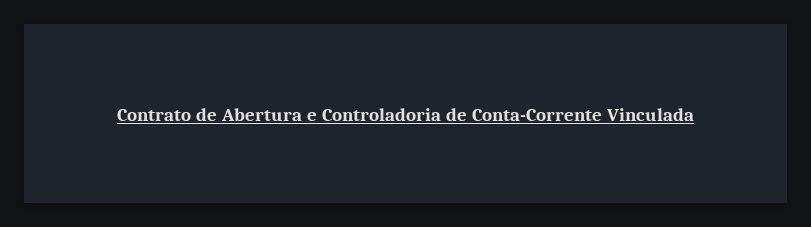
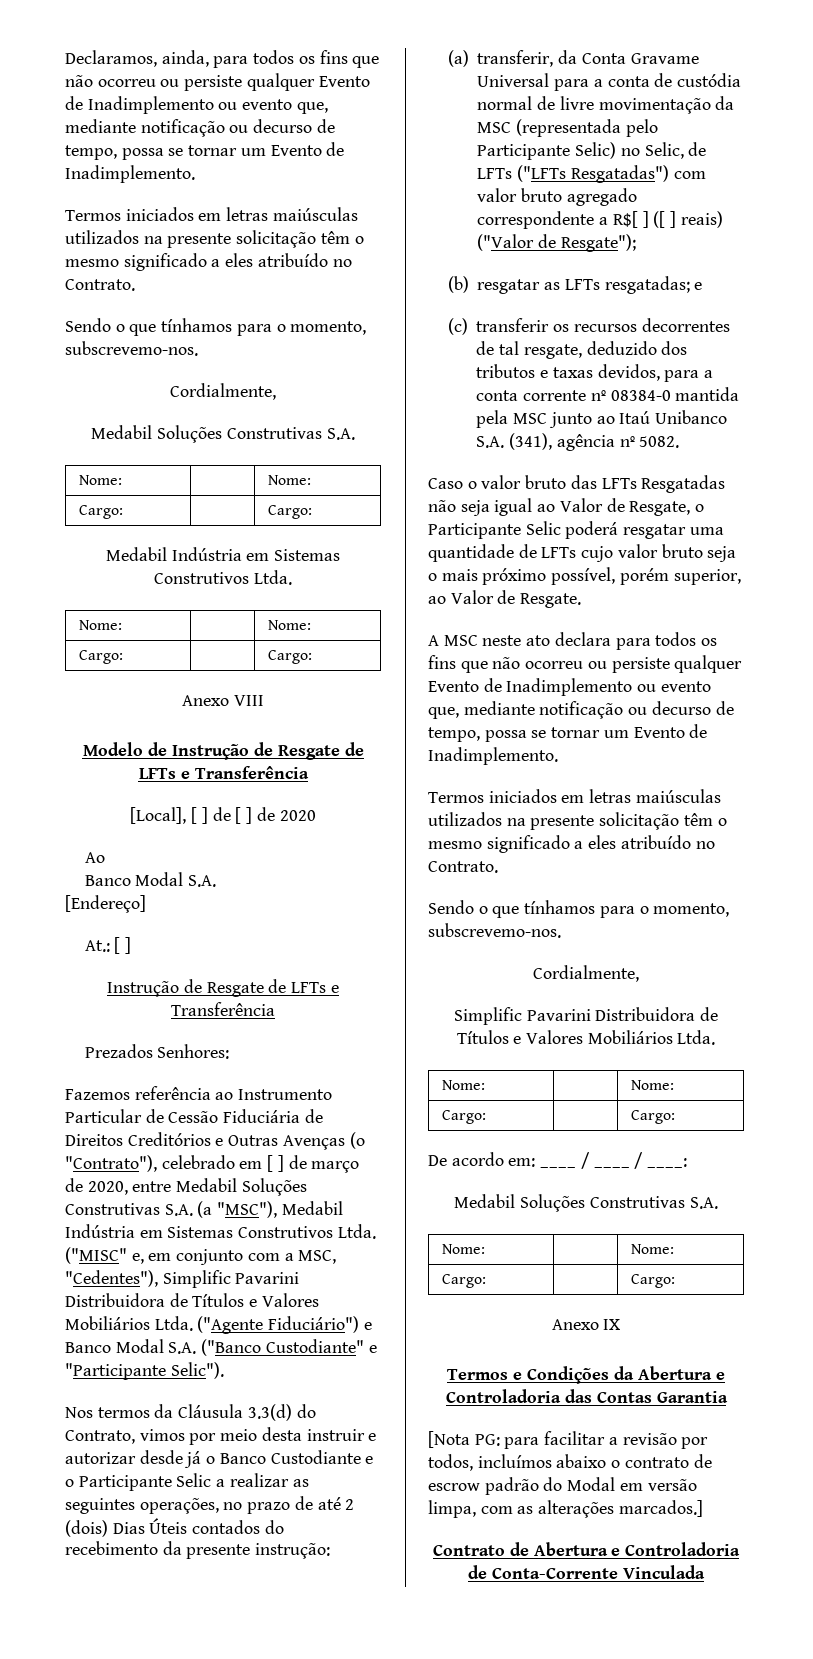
+ Declaramos, ainda, para todos os fins que não ocorreu ou persiste qualquer Evento de Inadimplemento ou evento que, mediante notificação ou decurso de tempo, possa se tornar um Evento de Inadimplemento.
+ Termos iniciados em letras maiúsculas utilizados na presente solicitação têm o mesmo significado a eles atribuído no Contrato.
+ Sendo o que tínhamos para o momento, subscrevemo-nos.
+ Cordialmente,
+ Medabil Soluções Construtivas S.A.
+ Nome: | | Nome:
+ Cargo: | | Cargo:
+ Medabil Indústria em Sistemas Construtivos Ltda.
+ Nome: | | Nome:
+ Cargo: | | Cargo:
+ Anexo VIII
+ Modelo de Instrução de Resgate de LFTs e Transferência
+ [Local], [ ] de [ ] de 2020
+ Ao
+ Banco Modal S.A.
+ [Endereço]
+ At.: [ ]
+ Instrução de Resgate de LFTs e Transferência
+ Prezados Senhores:
+ Fazemos referência ao Instrumento Particular de Cessão Fiduciária de Direitos Creditórios e Outras Avenças (o "Contrato"), celebrado em [ ] de março de 2020, entre Medabil Soluções Construtivas S.A. (a "MSC"), Medabil Indústria em Sistemas Construtivos Ltda. ("MISC" e, em conjunto com a MSC, "Cedentes"), Simplific Pavarini Distribuidora de Títulos e Valores Mobiliários Ltda. ("Agente Fiduciário") e Banco Modal S.A. ("Banco Custodiante" e "Participante Selic").
+ Nos termos da Cláusula 3.3(d) do Contrato, vimos por meio desta instruir e autorizar desde já o Banco Custodiante e o Participante Selic a realizar as seguintes operações, no prazo de até 2 (dois) Dias Úteis contados do recebimento da presente instrução:
+ (a) transferir, da Conta Gravame Universal para a conta de custódia normal de livre movimentação da MSC (representada pelo Participante Selic) no Selic, de LFTs ("LFTs Resgatadas") com valor bruto agregado correspondente a R$[ ] ([ ] reais) ("Valor de Resgate");
+ (b) resgatar as LFTs resgatadas; e
+ (c) transferir os recursos decorrentes de tal resgate, deduzido dos tributos e taxas devidos, para a conta corrente nº 08384-0 mantida pela MSC junto ao Itaú Unibanco S.A. (341), agência nº 5082.
+ Caso o valor bruto das LFTs Resgatadas não seja igual ao Valor de Resgate, o Participante Selic poderá resgatar uma quantidade de LFTs cujo valor bruto seja o mais próximo possível, porém superior, ao Valor de Resgate.
+ A MSC neste ato declara para todos os fins que não ocorreu ou persiste qualquer Evento de Inadimplemento ou evento que, mediante notificação ou decurso de tempo, possa se tornar um Evento de Inadimplemento.
+ Termos iniciados em letras maiúsculas utilizados na presente solicitação têm o mesmo significado a eles atribuído no Contrato.
+ Sendo o que tínhamos para o momento, subscrevemo-nos.
+ Cordialmente,
+ Simplific Pavarini Distribuidora de Títulos e Valores Mobiliários Ltda.
+ Nome: | | Nome:
+ Cargo: | | Cargo:
+ De acordo em: ____ / ____ / ____:
+ Medabil Soluções Construtivas S.A.
+ Nome: | | Nome:
+ Cargo: | | Cargo:
+ Anexo IX
+ Termos e Condições da Abertura e Controladoria das Contas Garantia
+ [Nota PG: para facilitar a revisão por todos, incluímos abaixo o contrato de escrow padrão do Modal em versão limpa, com as alterações marcados.]

